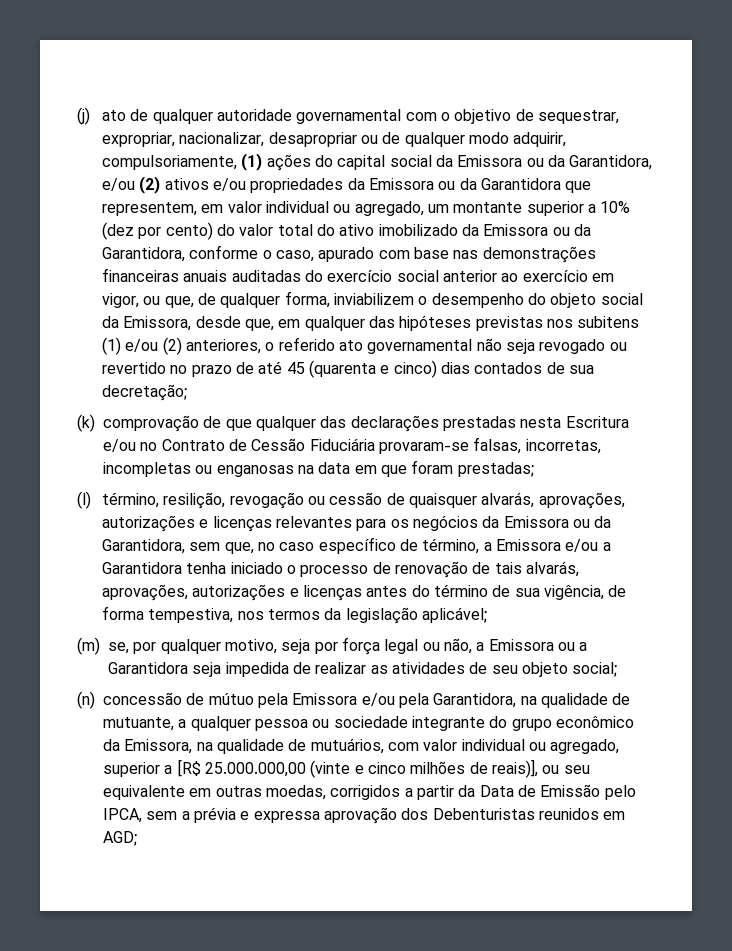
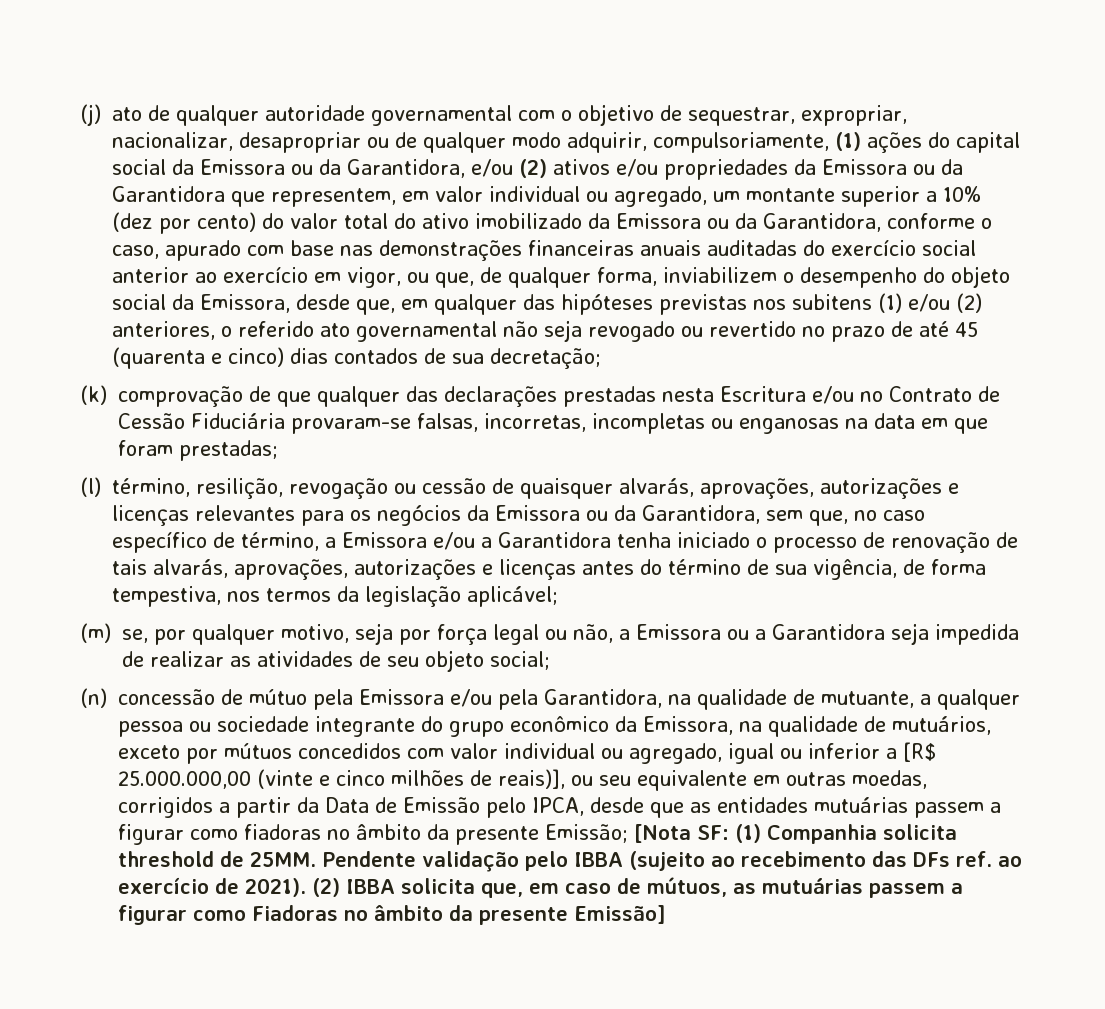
- (n) concessão de mútuo pela Emissora e/ou pela Garantidora, na qualidade de mutuante, a qualquer pessoa ou sociedade integrante do grupo econômico da Emissora, na qualidade de mutuários, com valor individual ou agregado, superior a [R$ 25.000.000,00 (vinte e cinco milhões de reais)], ou seu equivalente em outras moedas, corrigidos a partir da Data de Emissão pelo IPCA, sem a prévia e expressa aprovação dos Debenturistas reunidos em AGD;
+ (n) concessão de mútuo pela Emissora e/ou pela Garantidora, na qualidade de mutuante, a qualquer pessoa ou sociedade integrante do grupo econômico da Emissora, na qualidade de mutuários, exceto por mútuos concedidos com valor individual ou agregado, igual ou inferior a [R$ 25.000.000,00 (vinte e cinco milhões de reais)], ou seu equivalente em outras moedas, corrigidos a partir da Data de Emissão pelo IPCA, desde que as entidades mutuárias passem a figurar como fiadoras no âmbito da presente Emissão; [Nota SF: (1) Companhia solicita threshold de 25MM. Pendente validação pelo IBBA (sujeito ao recebimento das DFs ref. ao exercício de 2021). (2) IBBA solicita que, em caso de mútuos, as mutuárias passem a figurar como Fiadoras no âmbito da presente Emissão]

